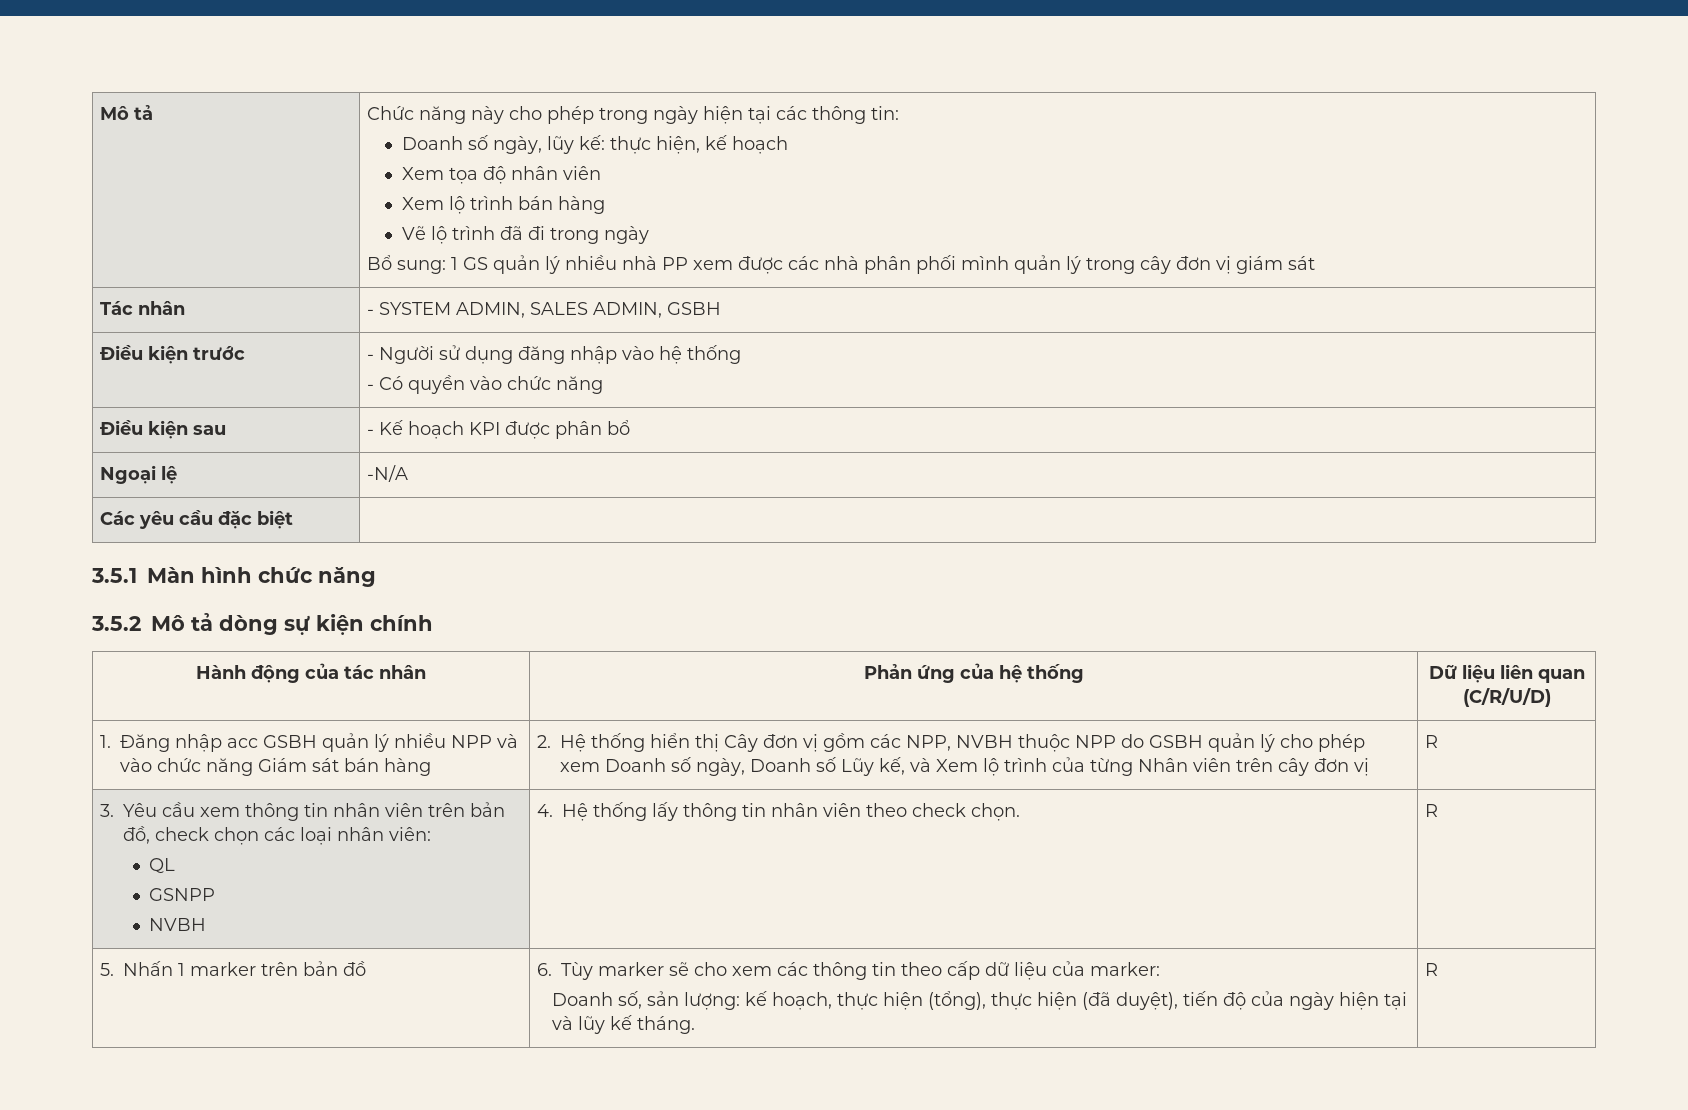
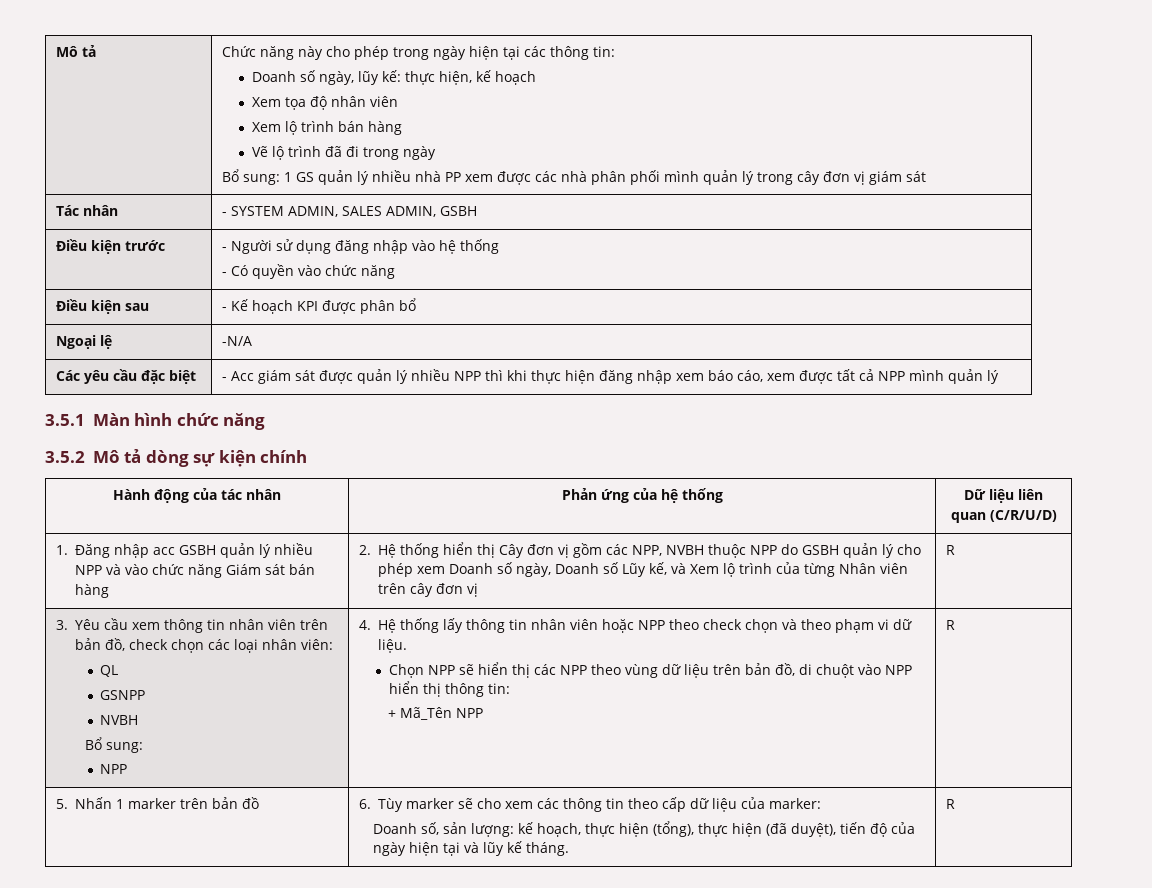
- Các yêu cầu đặc biệt |
+ Các yêu cầu đặc biệt | - Acc giám sát được quản lý nhiều NPP thì khi thực hiện đăng nhập xem báo cáo, xem được tất cả NPP mình quản lý
  GSNPP
  NVBH
+ Bổ sung:
+ NPP
- 4. Hệ thống lấy thông tin nhân viên theo check chọn.
+ 4. Hệ thống lấy thông tin nhân viên hoặc NPP theo check chọn và theo phạm vi dữ liệu.
+ Chọn NPP sẽ hiển thị các NPP theo vùng dữ liệu trên bản đồ, di chuột vào NPP hiển thị thông tin:
+ + Mã_Tên NPP

